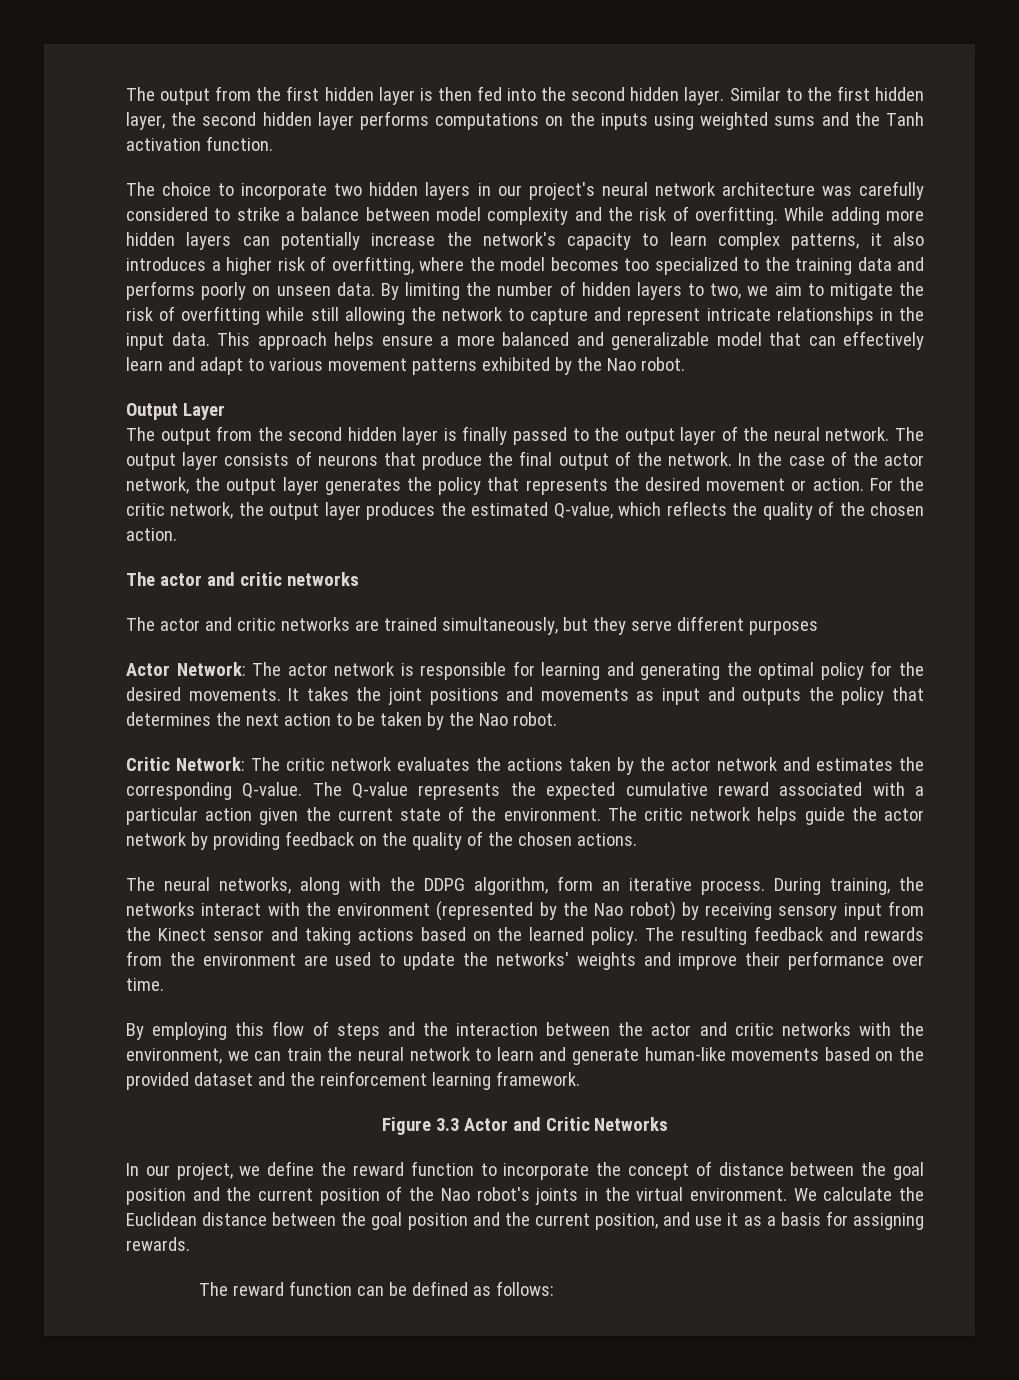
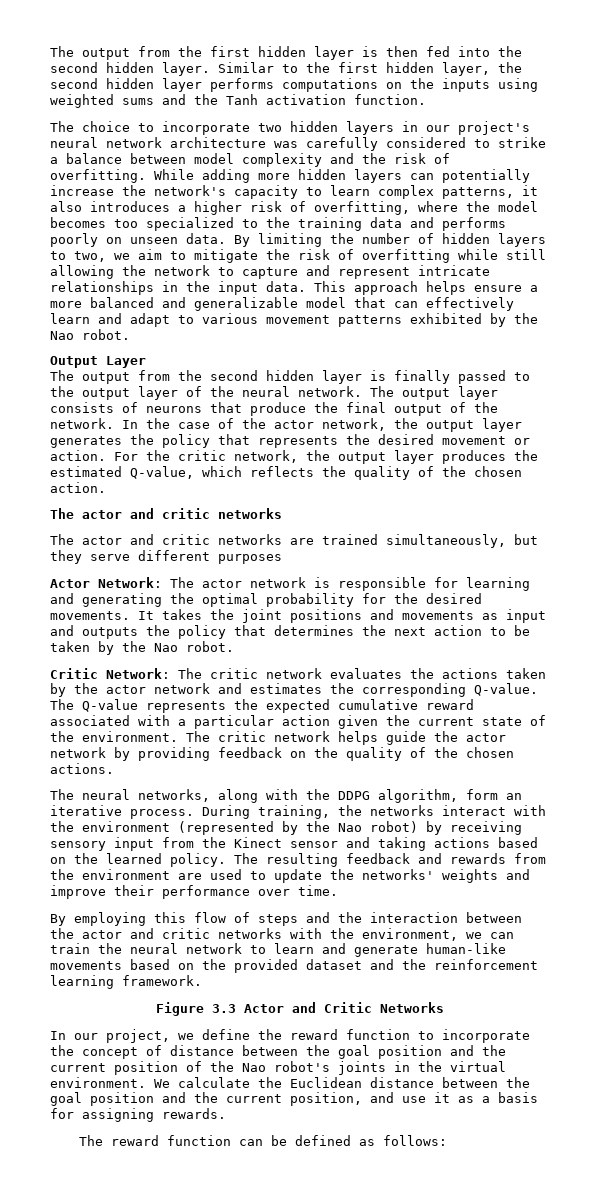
- Actor Network: The actor network is responsible for learning and generating the optimal policy for the desired movements.
+ Actor Network: The actor network is responsible for learning and generating the optimal probability for the desired movements.

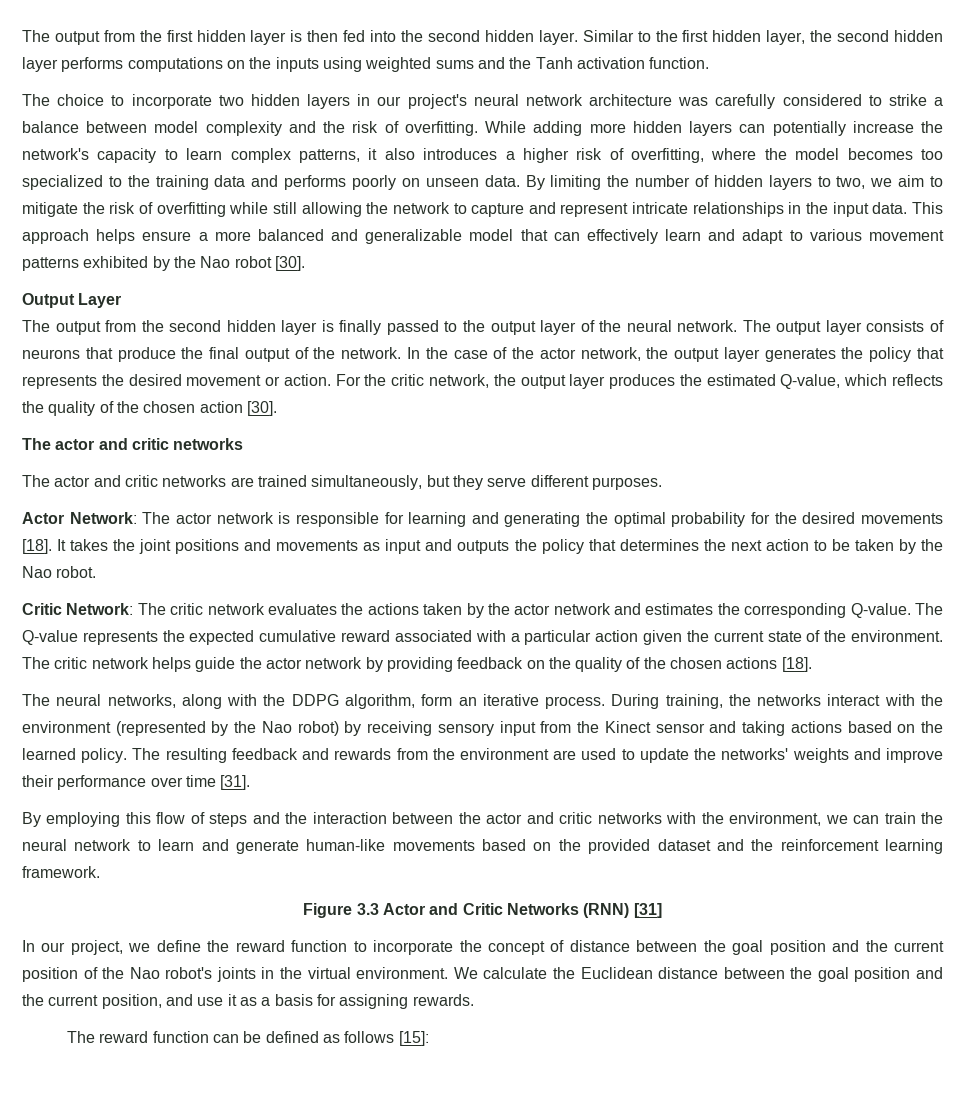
- This approach helps ensure a more balanced and generalizable model that can effectively learn and adapt to various movement patterns exhibited by the Nao robot.
+ This approach helps ensure a more balanced and generalizable model that can effectively learn and adapt to various movement patterns exhibited by the Nao robot [30].
- For the critic network, the output layer produces the estimated Q-value, which reflects the quality of the chosen action.
+ For the critic network, the output layer produces the estimated Q-value, which reflects the quality of the chosen action [30].
- The actor and critic networks are trained simultaneously, but they serve different purposes
+ The actor and critic networks are trained simultaneously, but they serve different purposes.
- Actor Network: The actor network is responsible for learning and generating the optimal probability for the desired movements.
+ Actor Network: The actor network is responsible for learning and generating the optimal probability for the desired movements [18].
- The critic network helps guide the actor network by providing feedback on the quality of the chosen actions.
+ The critic network helps guide the actor network by providing feedback on the quality of the chosen actions [18].
- The resulting feedback and rewards from the environment are used to update the networks' weights and improve their performance over time.
+ The resulting feedback and rewards from the environment are used to update the networks' weights and improve their performance over time [31].
- Figure 3.3 Actor and Critic Networks
+ Figure 3.3 Actor and Critic Networks (RNN) [31]
- The reward function can be defined as follows:
+ The reward function can be defined as follows [15]:

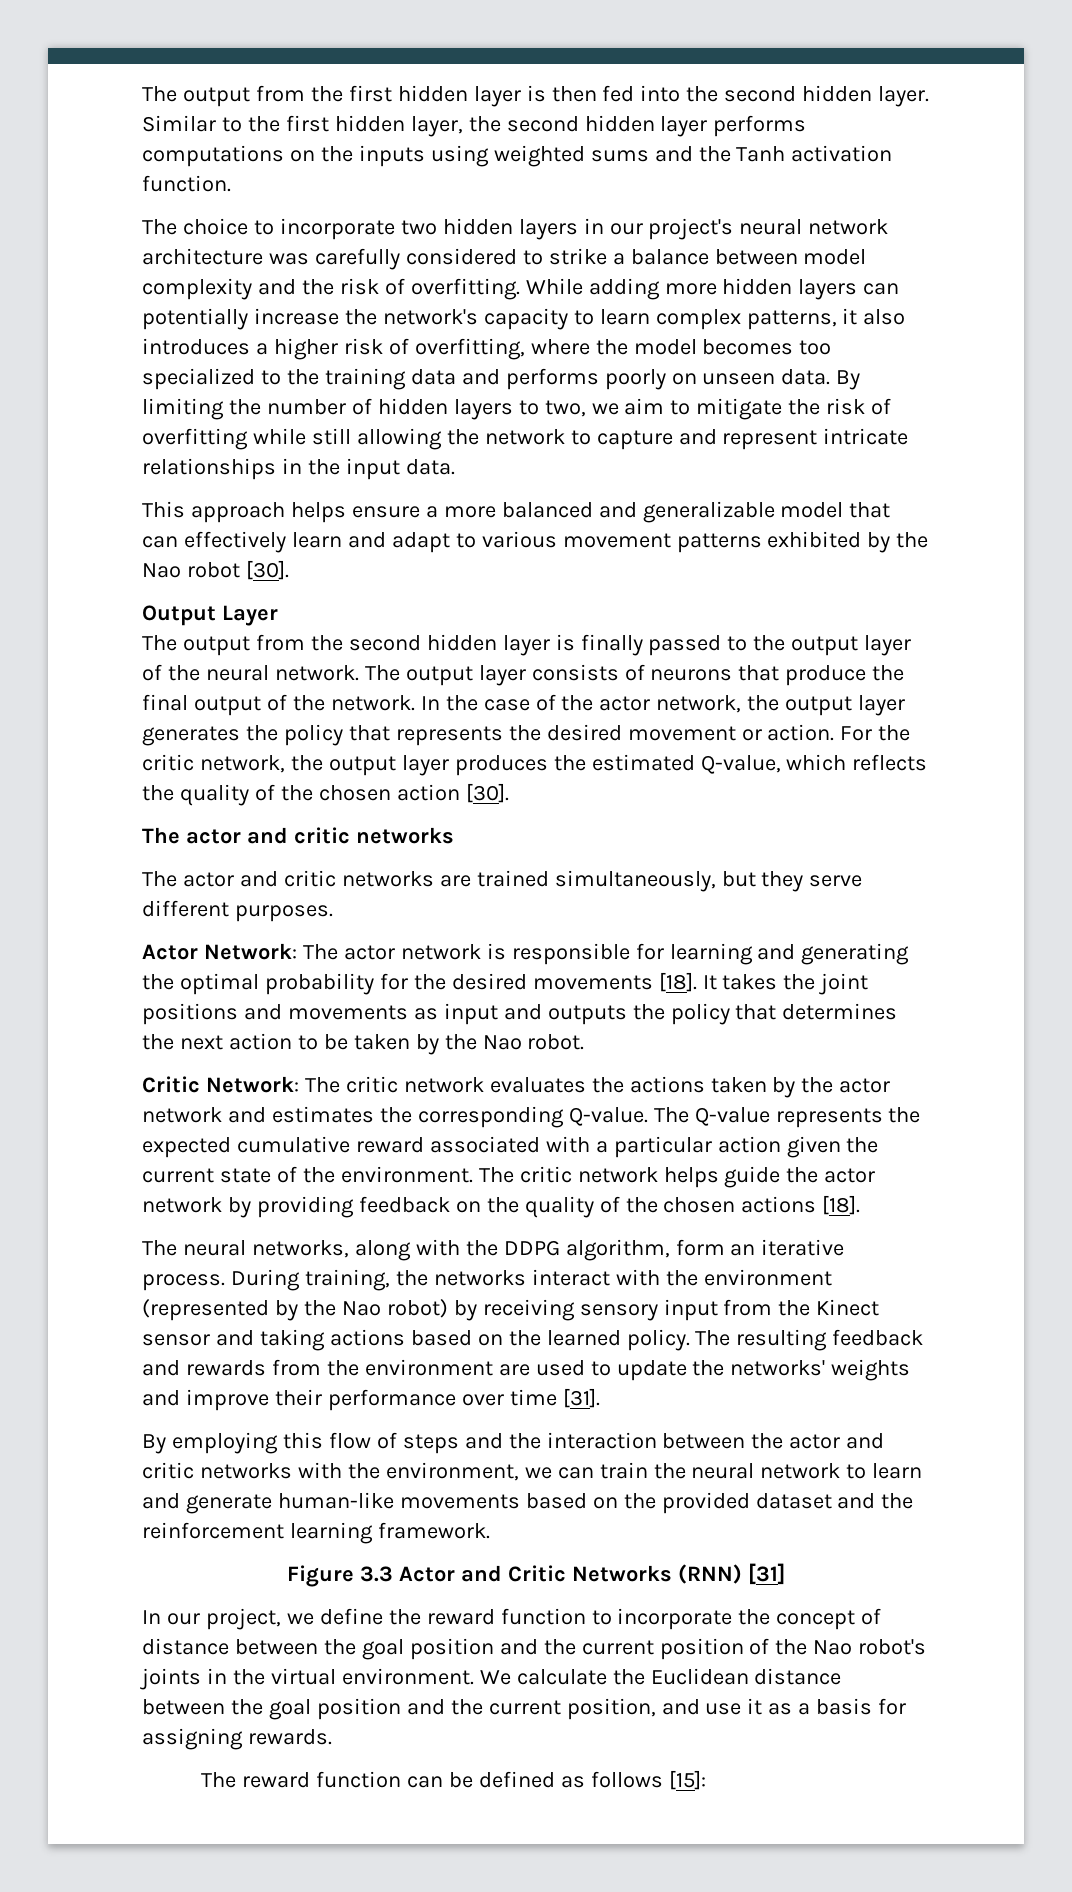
- By limiting the number of hidden layers to two, we aim to mitigate the risk of overfitting while still allowing the network to capture and represent intricate relationships in the input data. This approach helps ensure a more balanced and generalizable model that can effectively learn and adapt to various movement patterns exhibited by the Nao robot [30].
+ By limiting the number of hidden layers to two, we aim to mitigate the risk of overfitting while still allowing the network to capture and represent intricate relationships in the input data.
+ This approach helps ensure a more balanced and generalizable model that can effectively learn and adapt to various movement patterns exhibited by the Nao robot [30].

